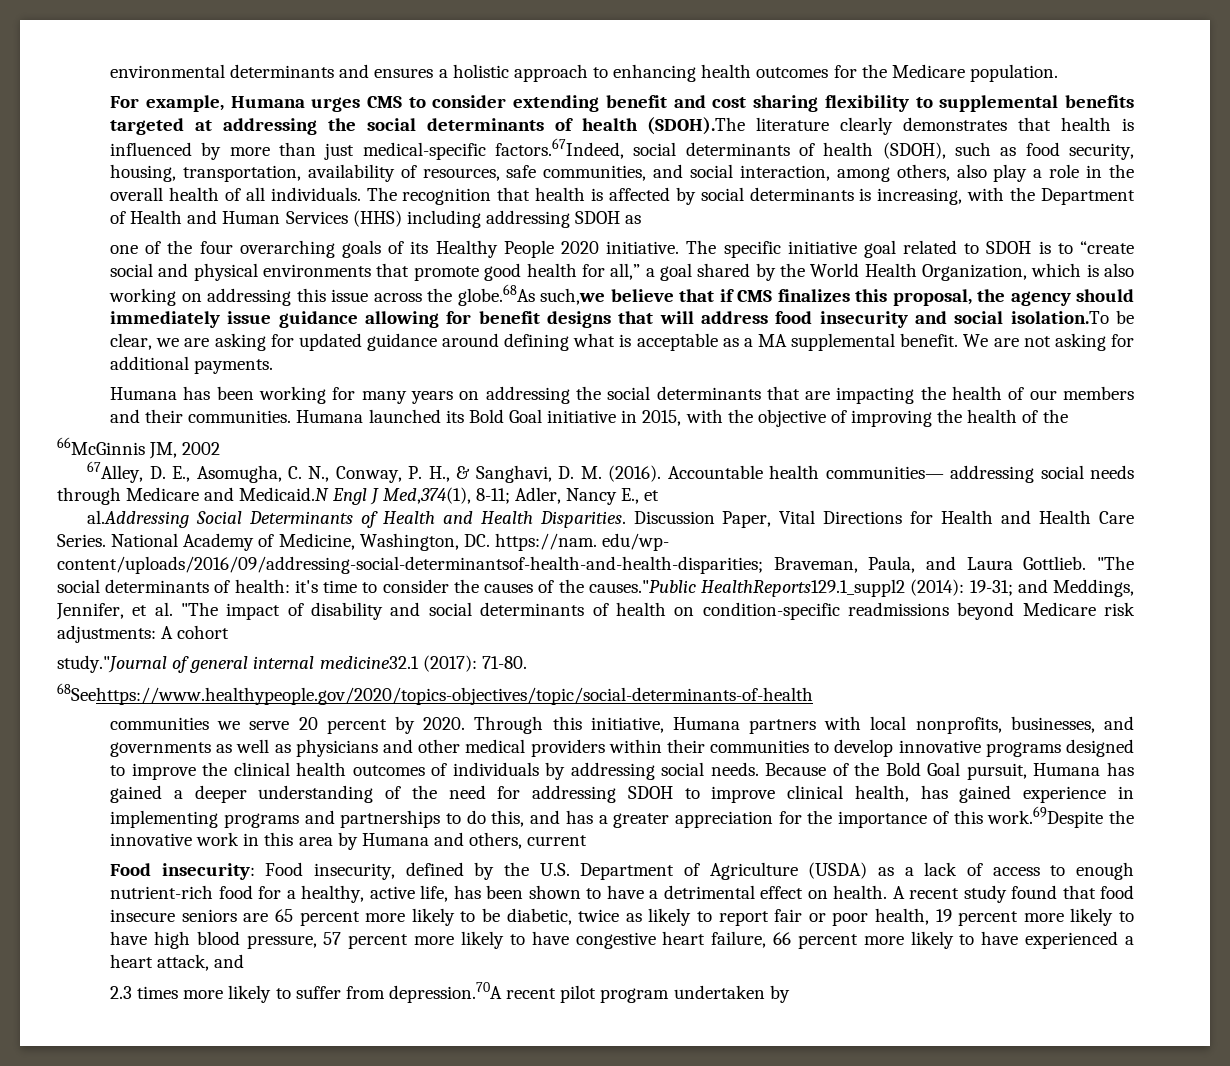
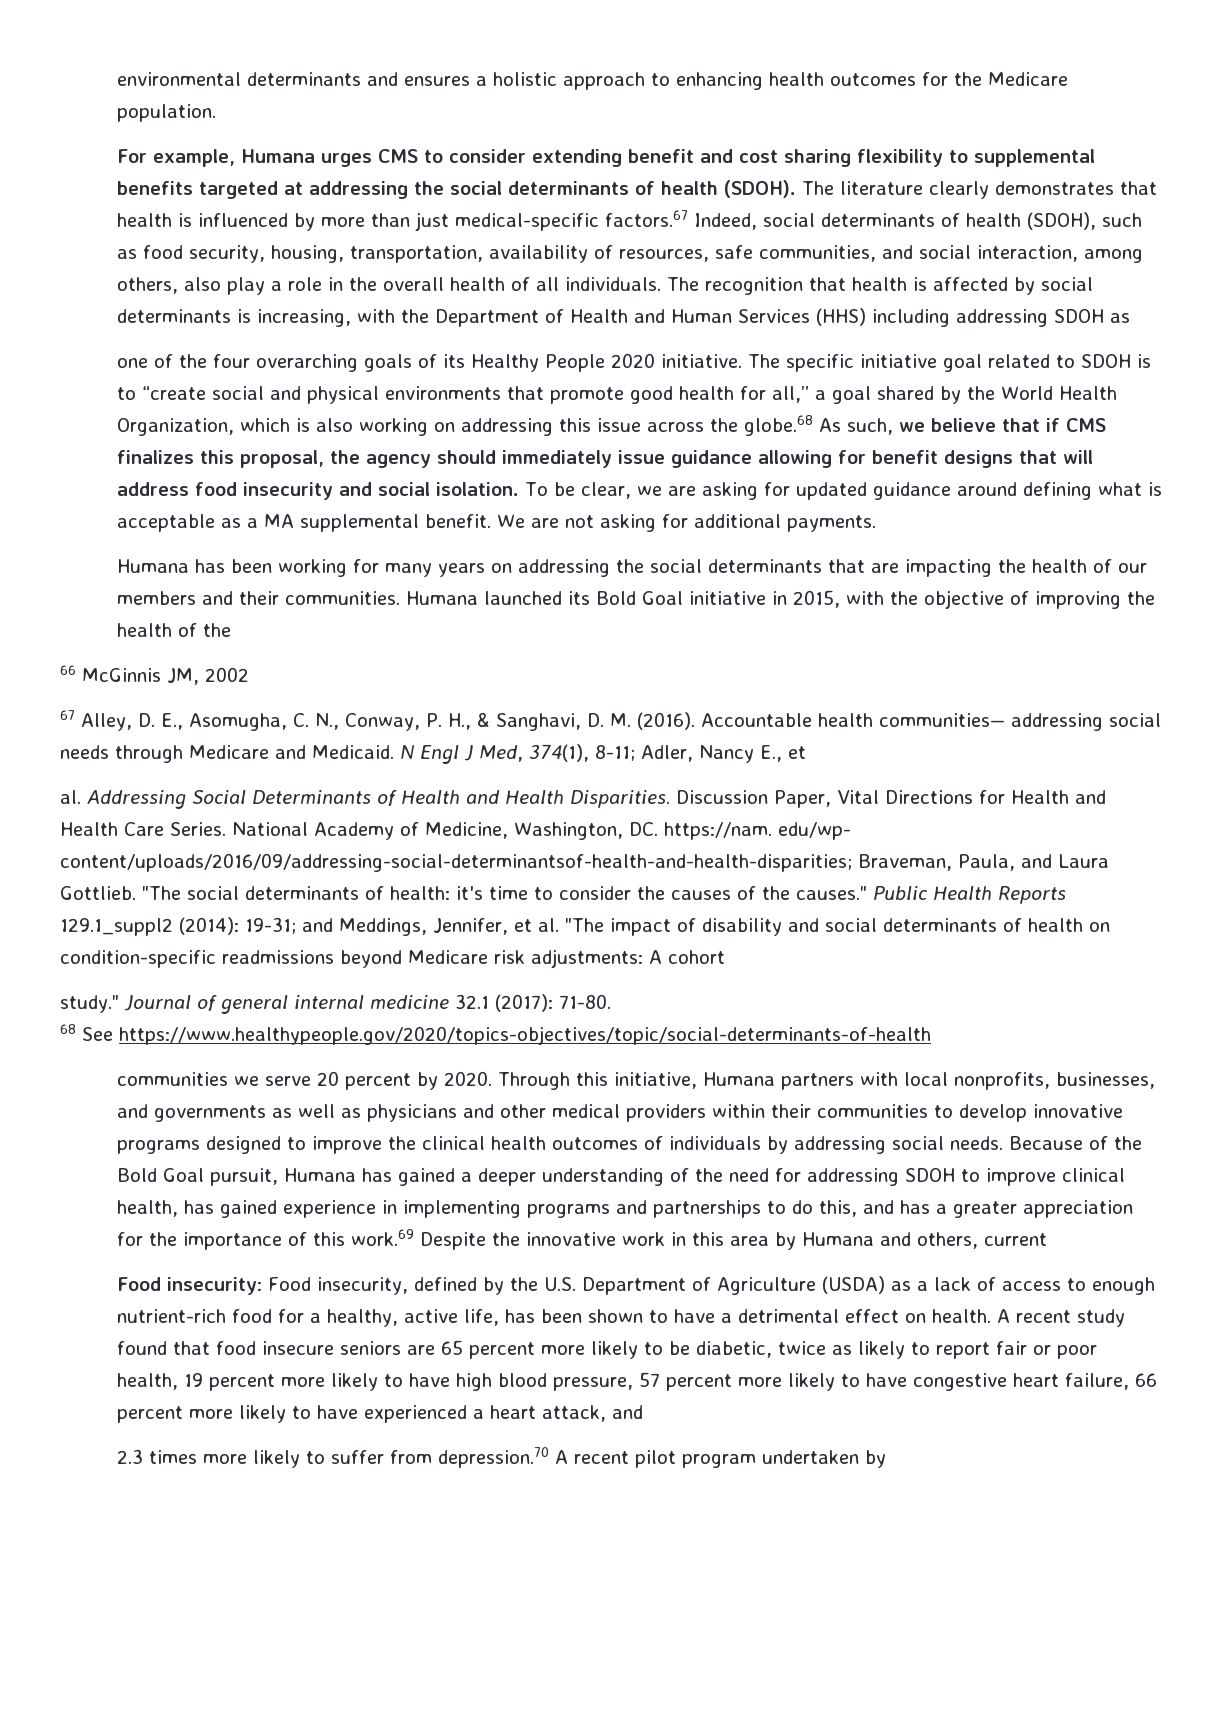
- For example, Humana urges CMS to consider extending benefit and cost sharing flexibility to supplemental benefits targeted at addressing the social determinants of health (SDOH).The literature clearly demonstrates that health is influenced by more than just medical-specific factors.67Indeed, social determinants of health (SDOH), such as food security, housing, transportation, availability of resources, safe communities, and social interaction, among others, also play a role in the overall health of all individuals.
+ For example, Humana urges CMS to consider extending benefit and cost sharing flexibility to supplemental benefits targeted at addressing the social determinants of health (SDOH). The literature clearly demonstrates that health is influenced by more than just medical-specific factors.67 Indeed, social determinants of health (SDOH), such as food security, housing, transportation, availability of resources, safe communities, and social interaction, among others, also play a role in the overall health of all individuals.
- The specific initiative goal related to SDOH is to “create social and physical environments that promote good health for all,” a goal shared by the World Health Organization, which is also working on addressing this issue across the globe.68As such,we believe that if CMS finalizes this proposal, the agency should immediately issue guidance allowing for benefit designs that will address food insecurity and social isolation.To be clear, we are asking for updated guidance around defining what is acceptable as a MA supplemental benefit.
+ The specific initiative goal related to SDOH is to “create social and physical environments that promote good health for all,” a goal shared by the World Health Organization, which is also working on addressing this issue across the globe.68 As such, we believe that if CMS finalizes this proposal, the agency should immediately issue guidance allowing for benefit designs that will address food insecurity and social isolation. To be clear, we are asking for updated guidance around defining what is acceptable as a MA supplemental benefit.
- 66McGinnis JM, 2002
+ 66 McGinnis JM, 2002
- 67Alley, D. E., Asomugha, C. N., Conway, P. H., & Sanghavi, D. M. (2016).
+ 67 Alley, D. E., Asomugha, C. N., Conway, P. H., & Sanghavi, D. M. (2016).
- Accountable health communities— addressing social needs through Medicare and Medicaid.N Engl J Med,374(1), 8-11; Adler, Nancy E., et
+ Accountable health communities— addressing social needs through Medicare and Medicaid. N Engl J Med, 374(1), 8-11; Adler, Nancy E., et
- al.Addressing Social Determinants of Health and Health Disparities.
+ al. Addressing Social Determinants of Health and Health Disparities.
- "The social determinants of health: it's time to consider the causes of the causes."Public HealthReports129.1_suppl2 (2014): 19-31; and Meddings, Jennifer, et al. "The impact of disability and social determinants of health on condition-specific readmissions beyond Medicare risk adjustments: A cohort
+ "The social determinants of health: it's time to consider the causes of the causes." Public Health Reports 129.1_suppl2 (2014): 19-31; and Meddings, Jennifer, et al. "The impact of disability and social determinants of health on condition-specific readmissions beyond Medicare risk adjustments: A cohort
- study."Journal of general internal medicine32.1 (2017): 71-80.
+ study." Journal of general internal medicine 32.1 (2017): 71-80.
- 68Seehttps://www.healthypeople.gov/2020/topics-objectives/topic/social-determinants-of-health
+ 68 See https://www.healthypeople.gov/2020/topics-objectives/topic/social-determinants-of-health
- Because of the Bold Goal pursuit, Humana has gained a deeper understanding of the need for addressing SDOH to improve clinical health, has gained experience in implementing programs and partnerships to do this, and has a greater appreciation for the importance of this work.69Despite the innovative work in this area by Humana and others, current
+ Because of the Bold Goal pursuit, Humana has gained a deeper understanding of the need for addressing SDOH to improve clinical health, has gained experience in implementing programs and partnerships to do this, and has a greater appreciation for the importance of this work.69 Despite the innovative work in this area by Humana and others, current
- 2.3 times more likely to suffer from depression.70A recent pilot program undertaken by
+ 2.3 times more likely to suffer from depression.70 A recent pilot program undertaken by

